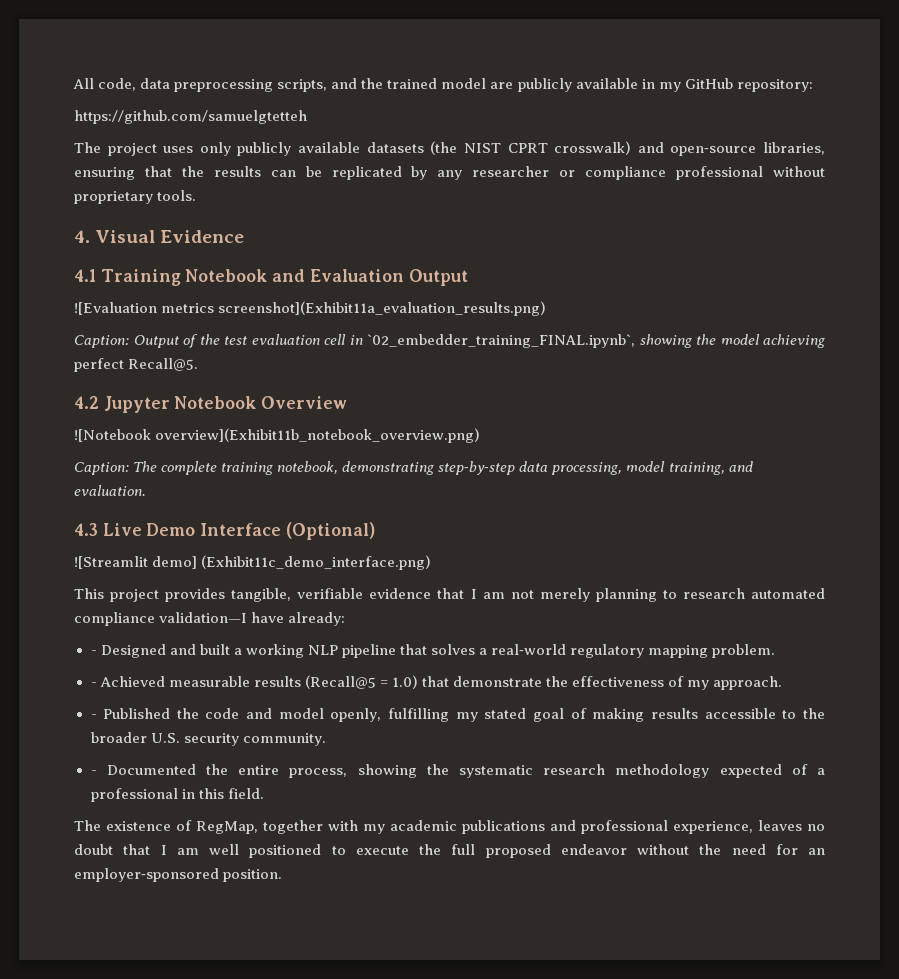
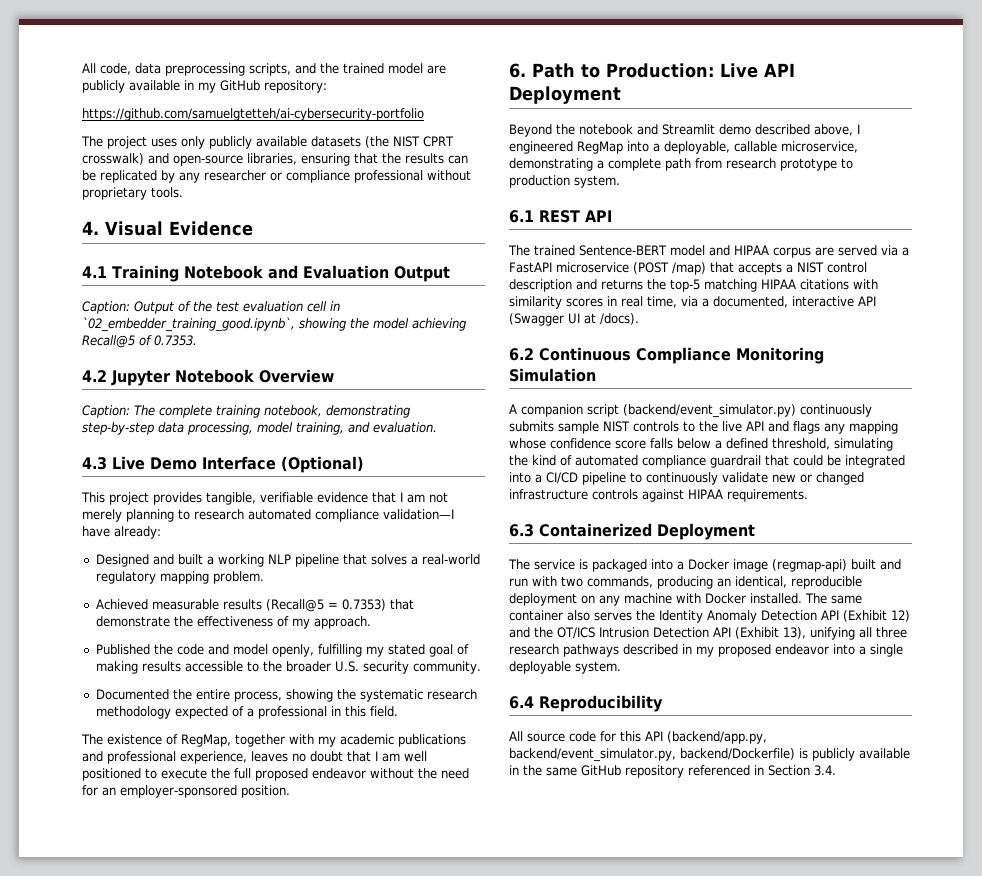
- https://github.com/samuelgtetteh
+ https://github.com/samuelgtetteh/ai-cybersecurity-portfolio
- ![Evaluation metrics screenshot](Exhibit11a_evaluation_results.png)
- Caption: Output of the test evaluation cell in `02_embedder_training_FINAL.ipynb`, showing the model achieving perfect Recall@5.
+ Caption: Output of the test evaluation cell in `02_embedder_training_good.ipynb`, showing the model achieving Recall@5 of 0.7353.
- ![Notebook overview](Exhibit11b_notebook_overview.png)
- ![Streamlit demo] (Exhibit11c_demo_interface.png)
- - Designed and built a working NLP pipeline that solves a real‑world regulatory mapping problem.
+ Designed and built a working NLP pipeline that solves a real‑world regulatory mapping problem.
- - Achieved measurable results (Recall@5 = 1.0) that demonstrate the effectiveness of my approach.
+ Achieved measurable results (Recall@5 = 0.7353) that demonstrate the effectiveness of my approach.
- - Published the code and model openly, fulfilling my stated goal of making results accessible to the broader U.S. security community.
+ Published the code and model openly, fulfilling my stated goal of making results accessible to the broader U.S. security community.
- - Documented the entire process, showing the systematic research methodology expected of a professional in this field.
+ Documented the entire process, showing the systematic research methodology expected of a professional in this field.
+ 6. Path to Production: Live API Deployment
+ Beyond the notebook and Streamlit demo described above, I engineered RegMap into a deployable, callable microservice, demonstrating a complete path from research prototype to production system.
+ 6.1 REST API
+ The trained Sentence-BERT model and HIPAA corpus are served via a FastAPI microservice (POST /map) that accepts a NIST control description and returns the top-5 matching HIPAA citations with similarity scores in real time, via a documented, interactive API (Swagger UI at /docs).
+ 6.2 Continuous Compliance Monitoring Simulation
+ A companion script (backend/event_simulator.py) continuously submits sample NIST controls to the live API and flags any mapping whose confidence score falls below a defined threshold, simulating the kind of automated compliance guardrail that could be integrated into a CI/CD pipeline to continuously validate new or changed infrastructure controls against HIPAA requirements.
+ 6.3 Containerized Deployment
+ The service is packaged into a Docker image (regmap-api) built and run with two commands, producing an identical, reproducible deployment on any machine with Docker installed. The same container also serves the Identity Anomaly Detection API (Exhibit 12) and the OT/ICS Intrusion Detection API (Exhibit 13), unifying all three research pathways described in my proposed endeavor into a single deployable system.
+ 6.4 Reproducibility
+ All source code for this API (backend/app.py, backend/event_simulator.py, backend/Dockerfile) is publicly available in the same GitHub repository referenced in Section 3.4.

